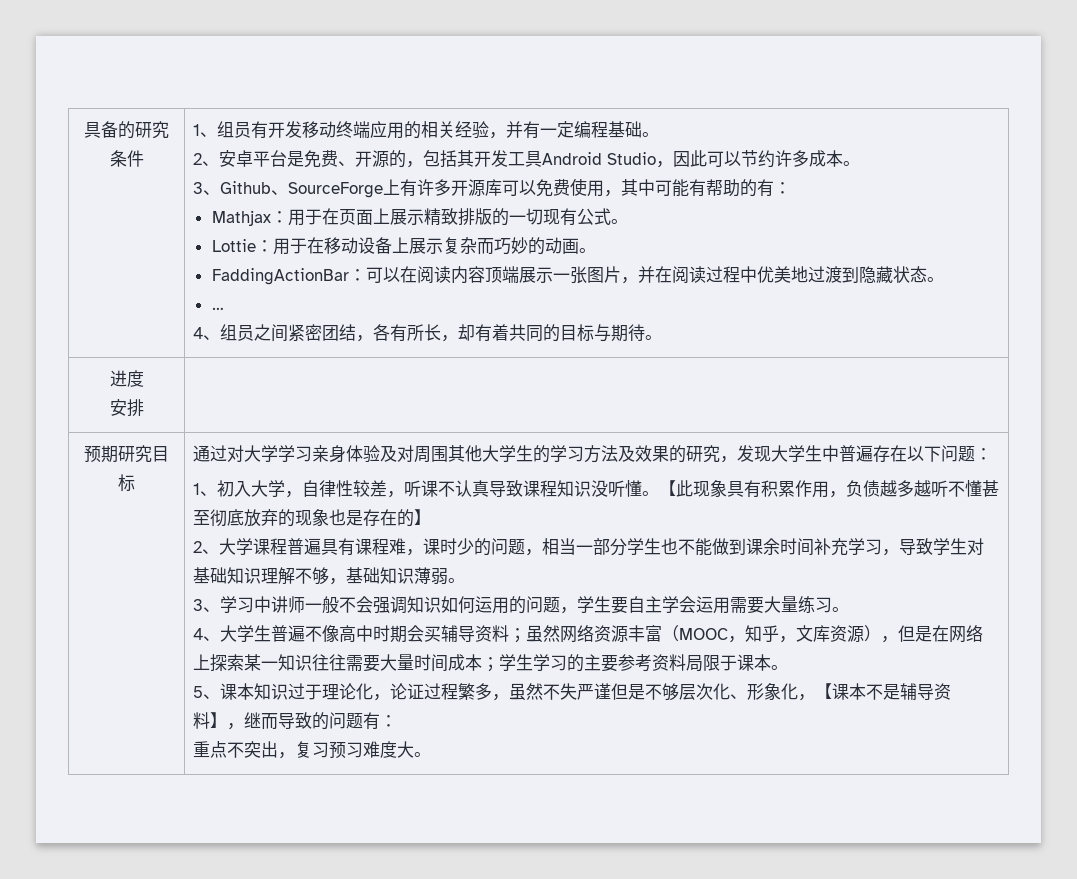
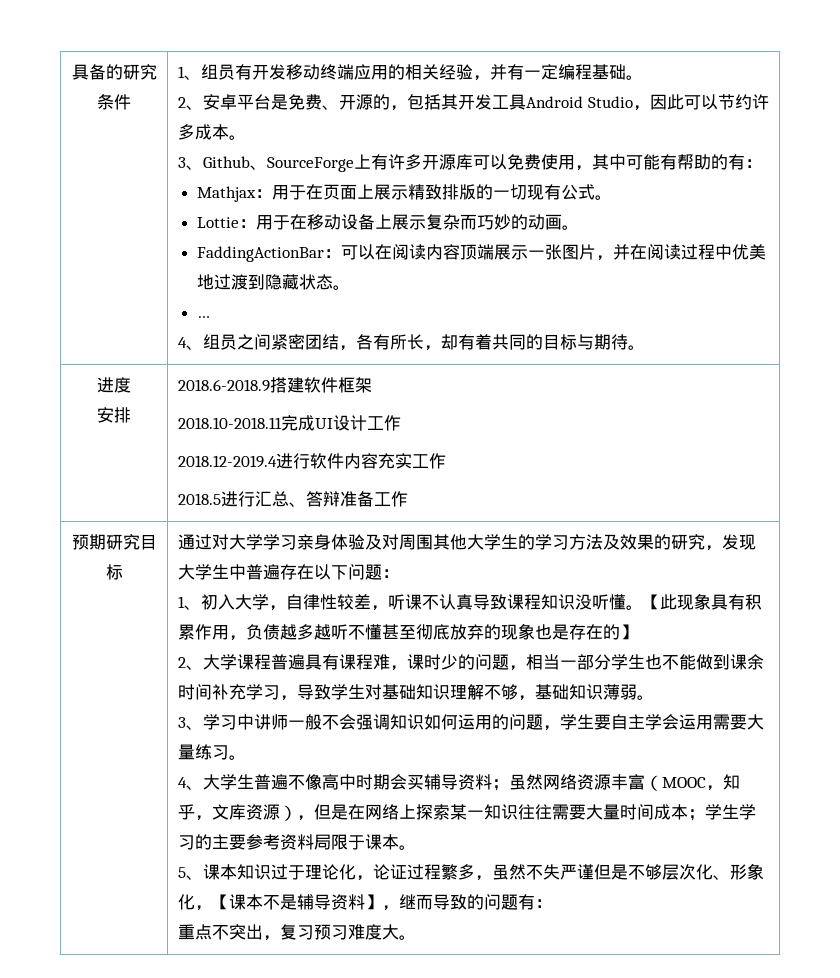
  进度
- 安排 |
+ 安排 | 2018.6-2018.9搭建软件框架
+ 2018.10-2018.11完成UI设计工作
+ 2018.12-2019.4进行软件内容充实工作
+ 2018.5进行汇总、答辩准备工作

